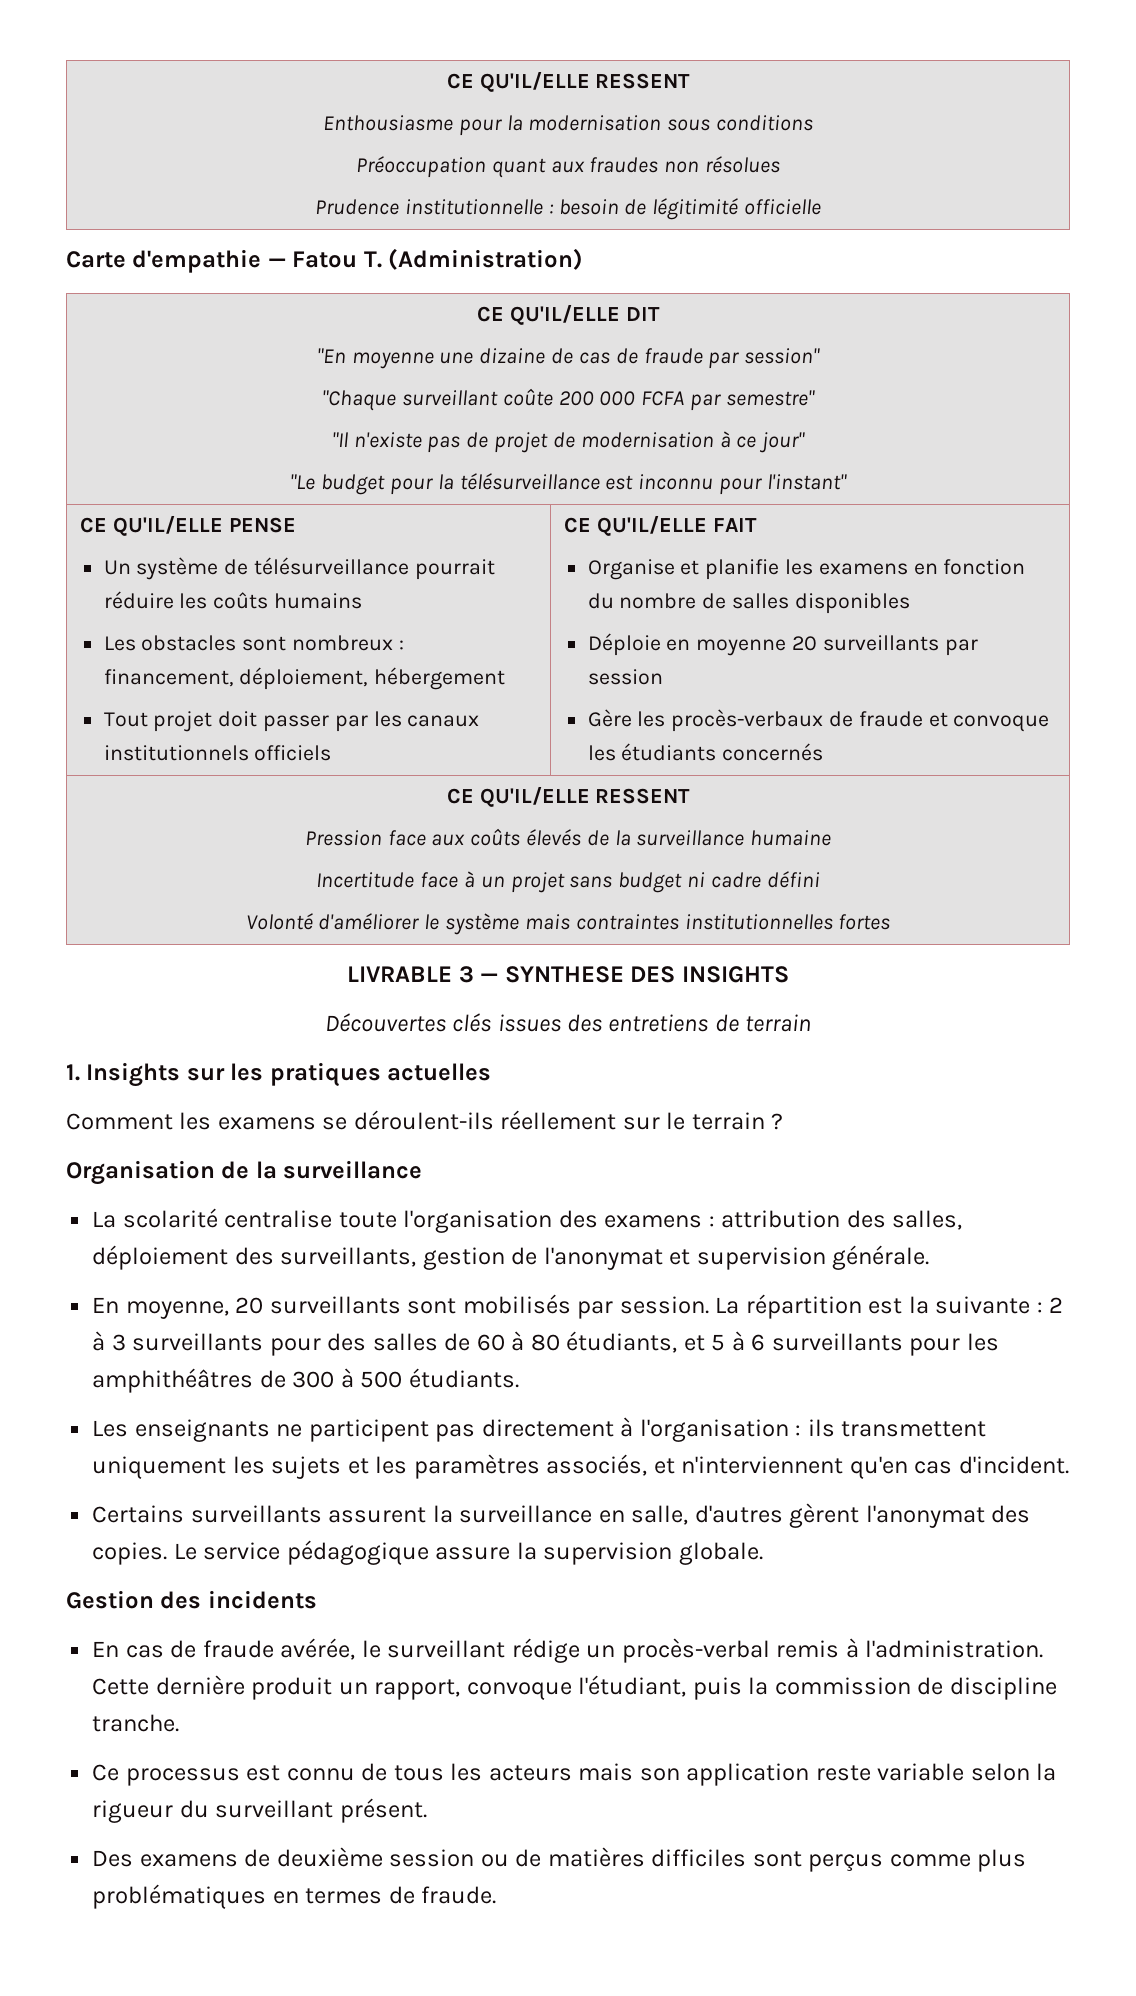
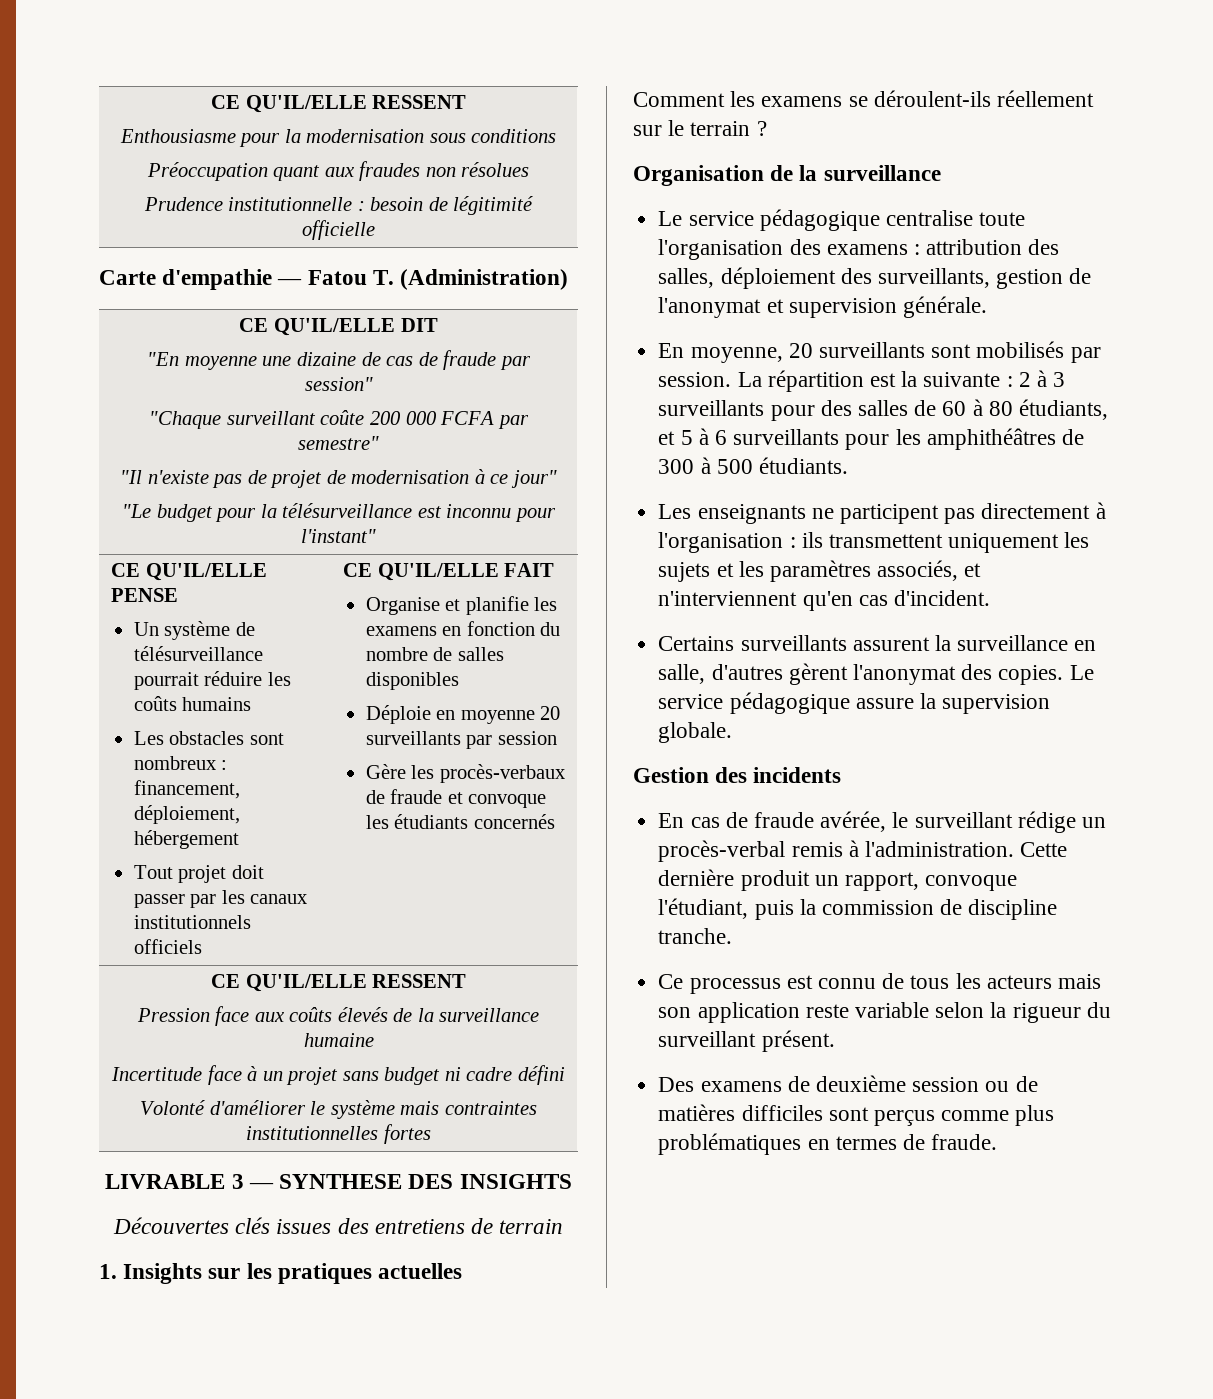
- La scolarité centralise toute l'organisation des examens : attribution des salles, déploiement des surveillants, gestion de l'anonymat et supervision générale.
+ Le service pédagogique centralise toute l'organisation des examens : attribution des salles, déploiement des surveillants, gestion de l'anonymat et supervision générale.

